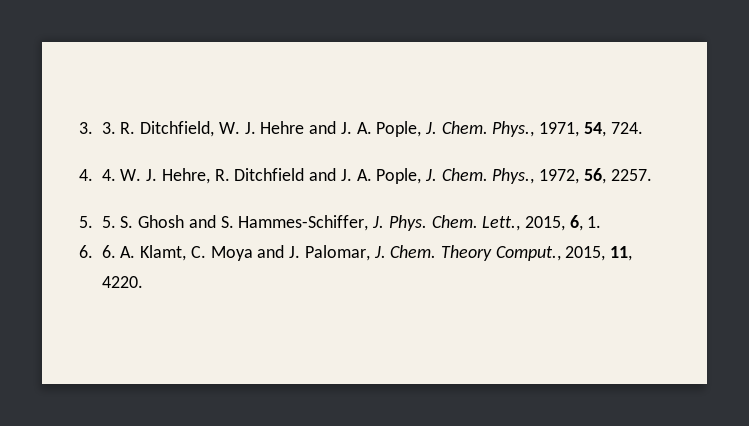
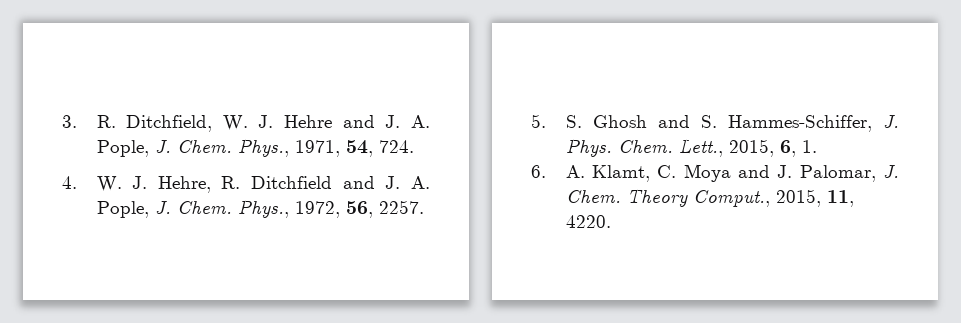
- 3. 3. R. Ditchfield, W. J. Hehre and J. A. Pople, J. Chem.
+ 3. R. Ditchfield, W. J. Hehre and J. A. Pople, J. Chem.
- 4. 4. W. J. Hehre, R. Ditchfield and J. A. Pople, J. Chem.
+ 4. W. J. Hehre, R. Ditchfield and J. A. Pople, J. Chem.
- 5. 5. S. Ghosh and S. Hammes-Schiffer, J. Phys.
+ 5. S. Ghosh and S. Hammes-Schiffer, J. Phys.
- 6. 6. A. Klamt, C. Moya and J. Palomar, J. Chem.
+ 6. A. Klamt, C. Moya and J. Palomar, J. Chem.

